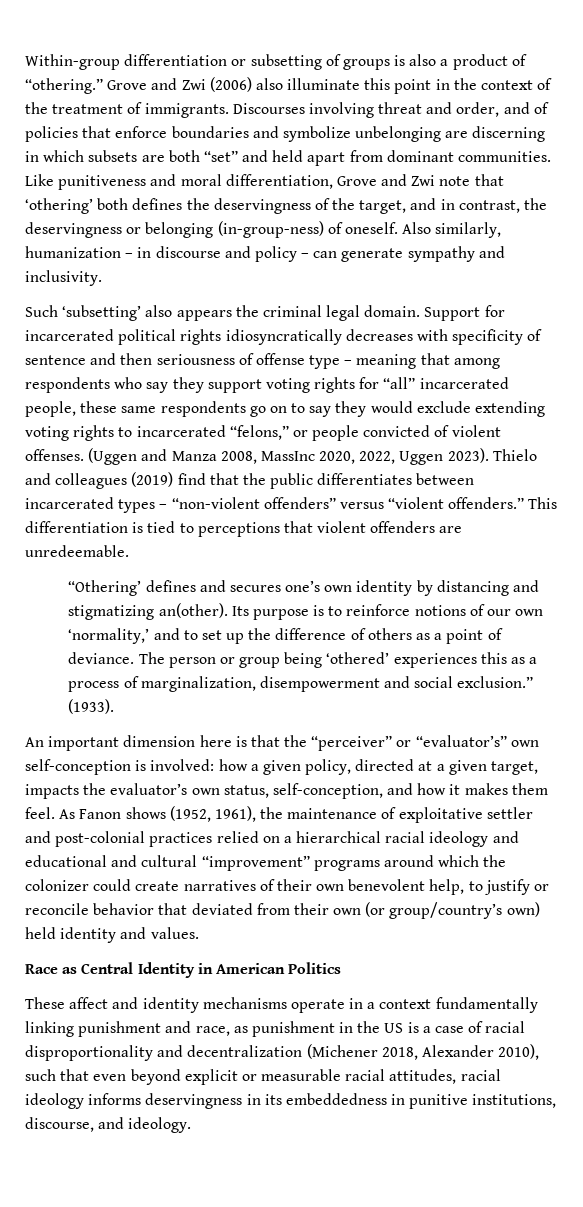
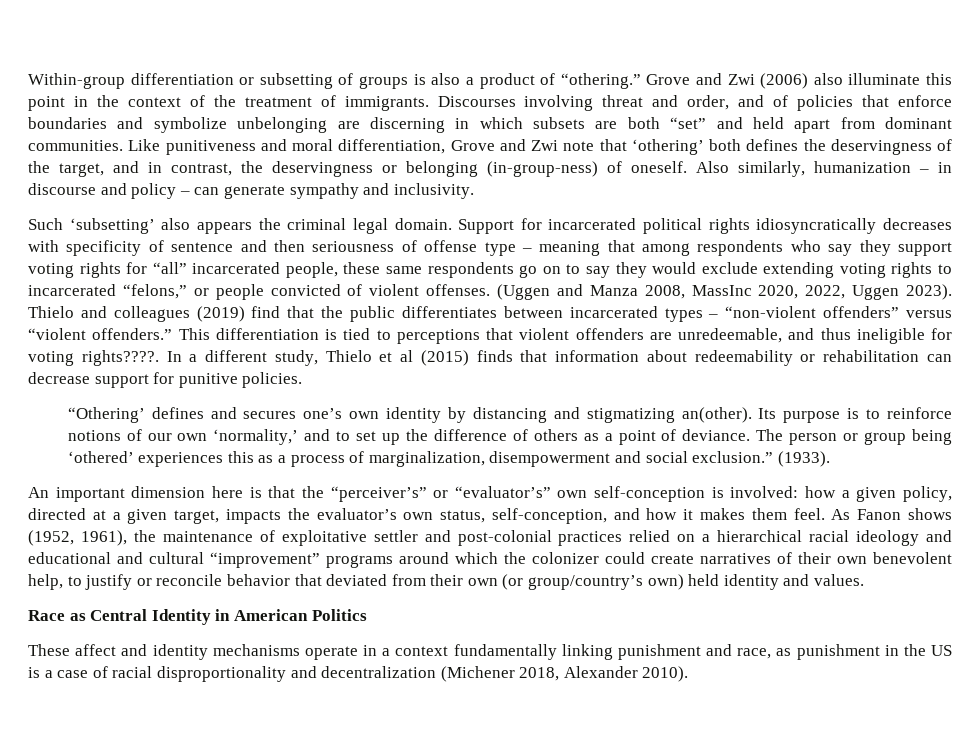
- This differentiation is tied to perceptions that violent offenders are unredeemable.
+ This differentiation is tied to perceptions that violent offenders are unredeemable, and thus ineligible for voting rights????. In a different study, Thielo et al (2015) finds that information about redeemability or rehabilitation can decrease support for punitive policies.
- An important dimension here is that the “perceiver” or “evaluator’s” own self-conception is involved: how a given policy, directed at a given target, impacts the evaluator’s own status, self-conception, and how it makes them feel.
+ An important dimension here is that the “perceiver’s” or “evaluator’s” own self-conception is involved: how a given policy, directed at a given target, impacts the evaluator’s own status, self-conception, and how it makes them feel.
- These affect and identity mechanisms operate in a context fundamentally linking punishment and race, as punishment in the US is a case of racial disproportionality and decentralization (Michener 2018, Alexander 2010), such that even beyond explicit or measurable racial attitudes, racial ideology informs deservingness in its embeddedness in punitive institutions, discourse, and ideology.
+ These affect and identity mechanisms operate in a context fundamentally linking punishment and race, as punishment in the US is a case of racial disproportionality and decentralization (Michener 2018, Alexander 2010).

